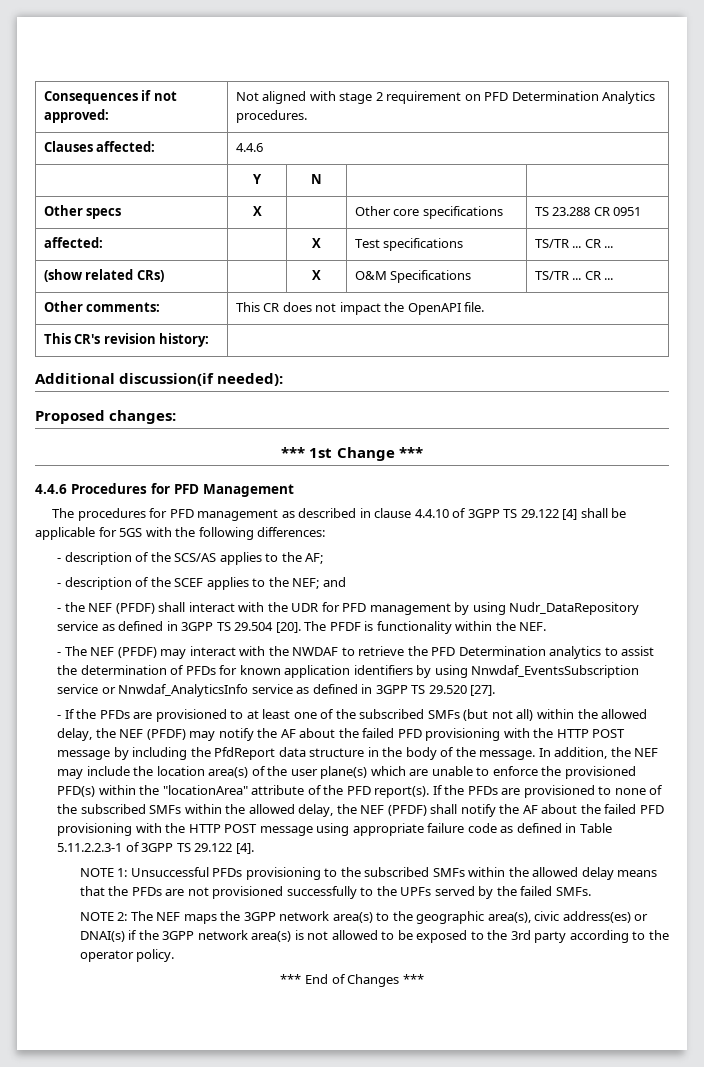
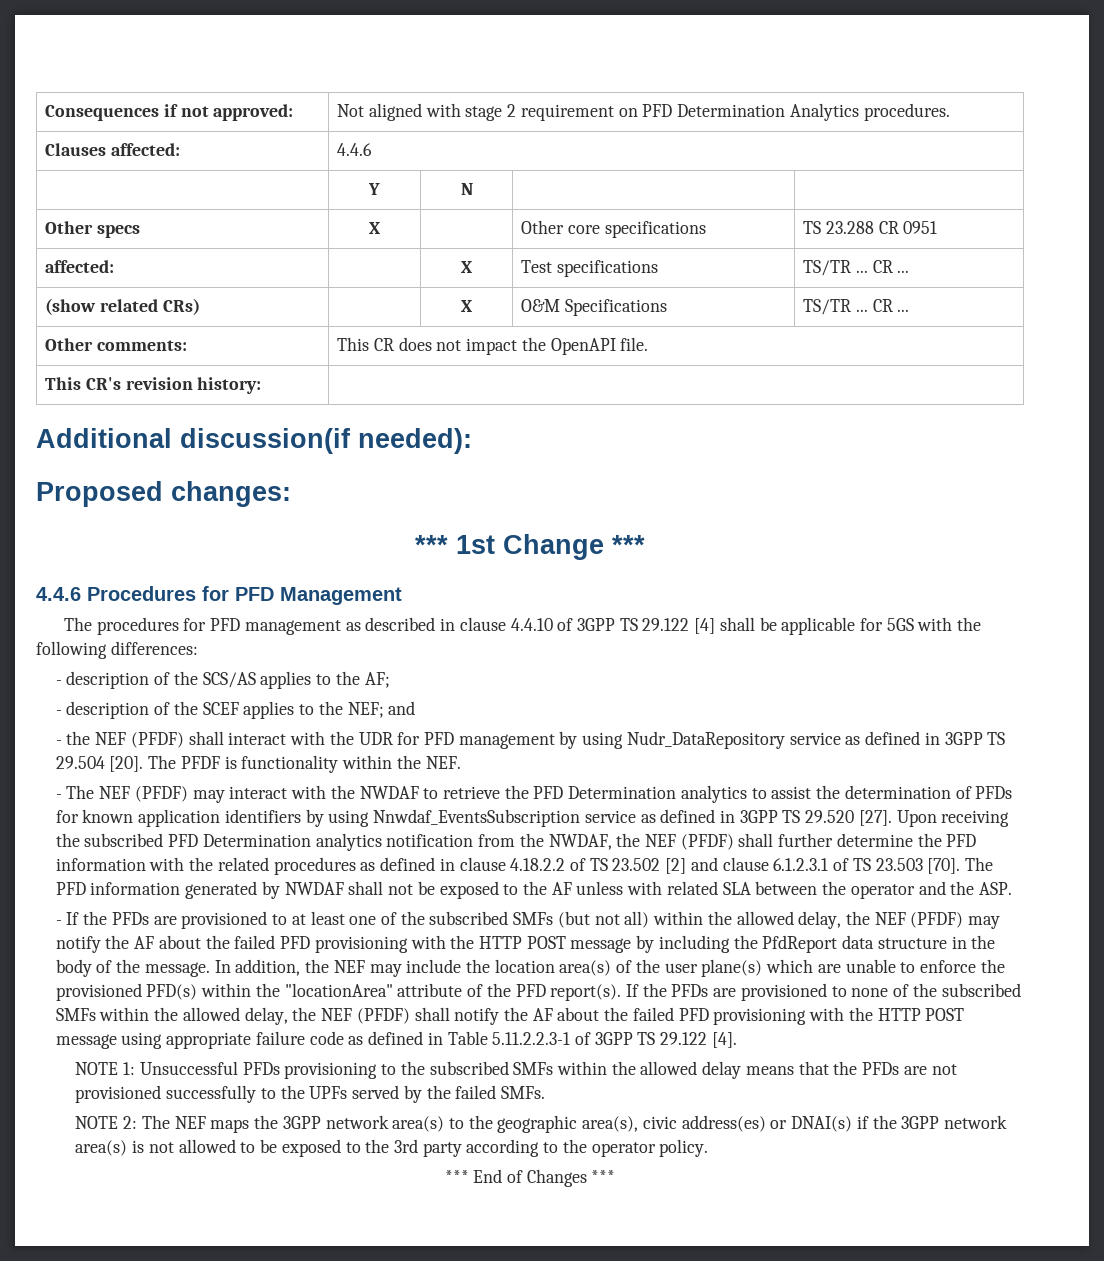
- - The NEF (PFDF) may interact with the NWDAF to retrieve the PFD Determination analytics to assist the determination of PFDs for known application identifiers by using Nnwdaf_EventsSubscription service or Nnwdaf_AnalyticsInfo service as defined in 3GPP TS 29.520 [27].
+ - The NEF (PFDF) may interact with the NWDAF to retrieve the PFD Determination analytics to assist the determination of PFDs for known application identifiers by using Nnwdaf_EventsSubscription service as defined in 3GPP TS 29.520 [27]. Upon receiving the subscribed PFD Determination analytics notification from the NWDAF, the NEF (PFDF) shall further determine the PFD information with the related procedures as defined in clause 4.18.2.2 of TS 23.502 [2] and clause 6.1.2.3.1 of TS 23.503 [70]. The PFD information generated by NWDAF shall not be exposed to the AF unless with related SLA between the operator and the ASP.

